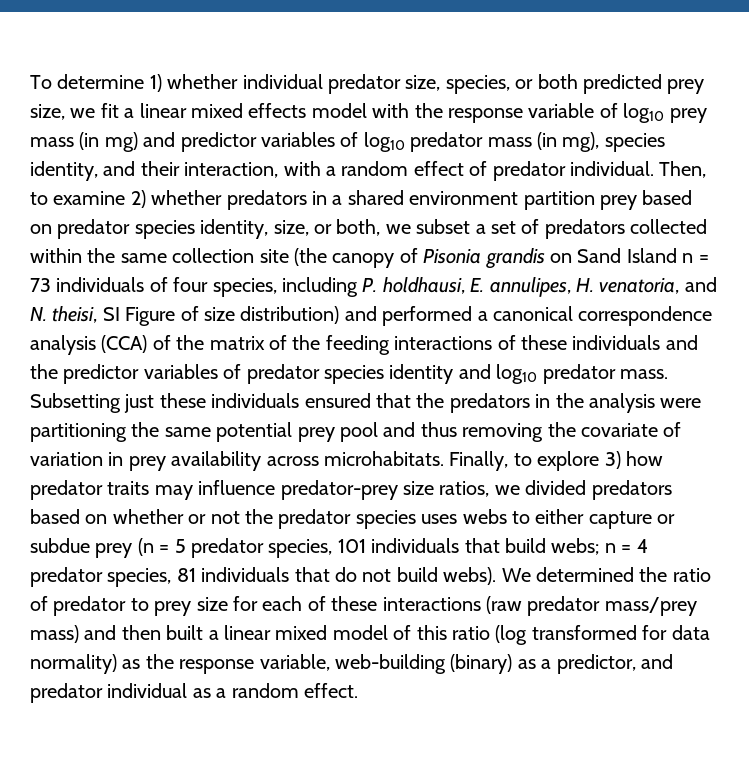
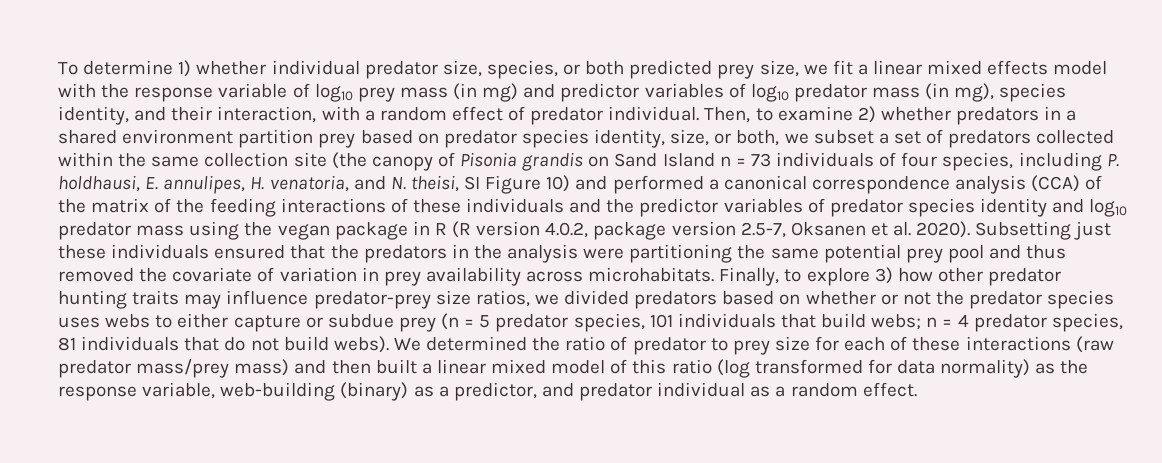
- Then, to examine 2) whether predators in a shared environment partition prey based on predator species identity, size, or both, we subset a set of predators collected within the same collection site (the canopy of Pisonia grandis on Sand Island n = 73 individuals of four species, including P. holdhausi, E. annulipes, H. venatoria, and N. theisi, SI Figure of size distribution) and performed a canonical correspondence analysis (CCA) of the matrix of the feeding interactions of these individuals and the predictor variables of predator species identity and log10 predator mass.
+ Then, to examine 2) whether predators in a shared environment partition prey based on predator species identity, size, or both, we subset a set of predators collected within the same collection site (the canopy of Pisonia grandis on Sand Island n = 73 individuals of four species, including P. holdhausi, E. annulipes, H. venatoria, and N. theisi, SI Figure 10) and performed a canonical correspondence analysis (CCA) of the matrix of the feeding interactions of these individuals and the predictor variables of predator species identity and log10 predator mass using the vegan package in R (R version 4.0.2, package version 2.5-7, Oksanen et al. 2020).
- Subsetting just these individuals ensured that the predators in the analysis were partitioning the same potential prey pool and thus removing the covariate of variation in prey availability across microhabitats.
+ Subsetting just these individuals ensured that the predators in the analysis were partitioning the same potential prey pool and thus removed the covariate of variation in prey availability across microhabitats.
- Finally, to explore 3) how predator traits may influence predator-prey size ratios, we divided predators based on whether or not the predator species uses webs to either capture or subdue prey (n = 5 predator species, 101 individuals that build webs; n = 4 predator species, 81 individuals that do not build webs).
+ Finally, to explore 3) how other predator hunting traits may influence predator-prey size ratios, we divided predators based on whether or not the predator species uses webs to either capture or subdue prey (n = 5 predator species, 101 individuals that build webs; n = 4 predator species, 81 individuals that do not build webs).

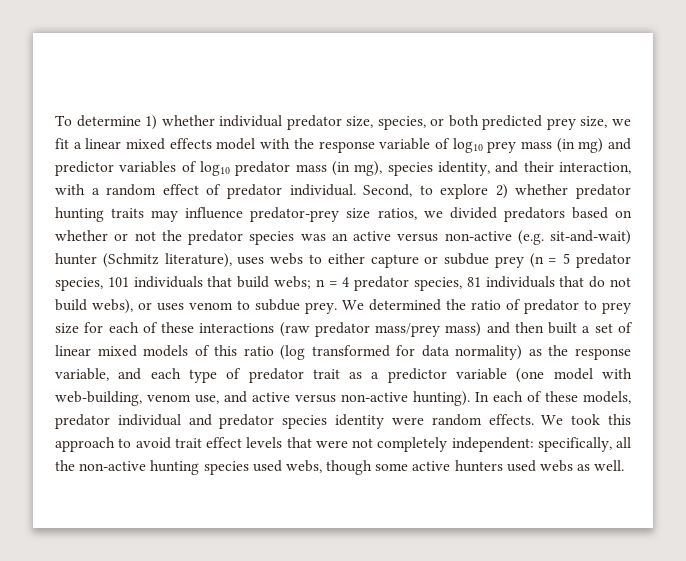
- Then, to examine 2) whether predators in a shared environment partition prey based on predator species identity, size, or both, we subset a set of predators collected within the same collection site (the canopy of Pisonia grandis on Sand Island n = 73 individuals of four species, including P. holdhausi, E. annulipes, H. venatoria, and N. theisi, SI Figure 10) and performed a canonical correspondence analysis (CCA) of the matrix of the feeding interactions of these individuals and the predictor variables of predator species identity and log10 predator mass using the vegan package in R (R version 4.0.2, package version 2.5-7, Oksanen et al. 2020). Subsetting just these individuals ensured that the predators in the analysis were partitioning the same potential prey pool and thus removed the covariate of variation in prey availability across microhabitats. Finally, to explore 3) how other predator hunting traits may influence predator-prey size ratios, we divided predators based on whether or not the predator species uses webs to either capture or subdue prey (n = 5 predator species, 101 individuals that build webs; n = 4 predator species, 81 individuals that do not build webs).
+ Second, to explore 2) whether predator hunting traits may influence predator-prey size ratios, we divided predators based on whether or not the predator species was an active versus non-active (e.g. sit-and-wait) hunter (Schmitz literature), uses webs to either capture or subdue prey (n = 5 predator species, 101 individuals that build webs; n = 4 predator species, 81 individuals that do not build webs), or uses venom to subdue prey.
- We determined the ratio of predator to prey size for each of these interactions (raw predator mass/prey mass) and then built a linear mixed model of this ratio (log transformed for data normality) as the response variable, web-building (binary) as a predictor, and predator individual as a random effect.
+ We determined the ratio of predator to prey size for each of these interactions (raw predator mass/prey mass) and then built a set of linear mixed models of this ratio (log transformed for data normality) as the response variable, and each type of predator trait as a predictor variable (one model with web-building, venom use, and active versus non-active hunting). In each of these models, predator individual and predator species identity were random effects. We took this approach to avoid trait effect levels that were not completely independent: specifically, all the non-active hunting species used webs, though some active hunters used webs as well.

